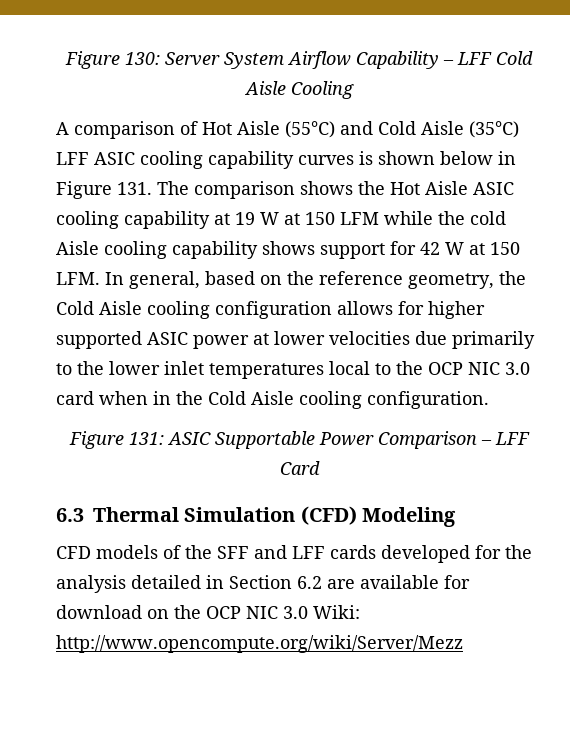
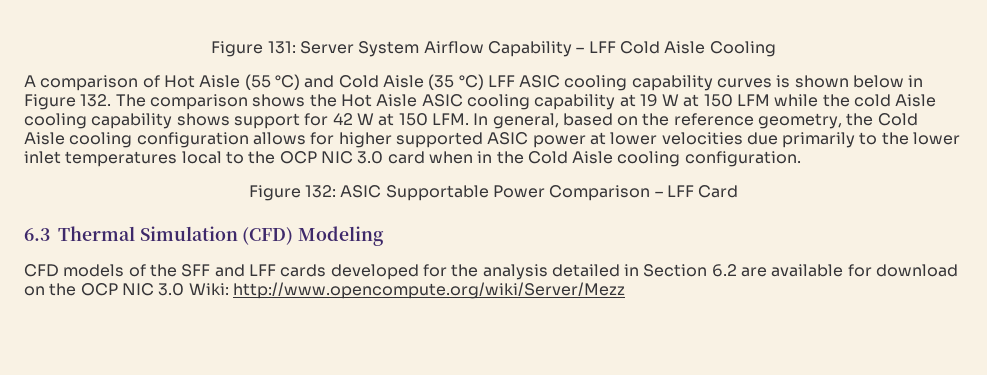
- Figure 130: Server System Airflow Capability – LFF Cold Aisle Cooling
+ Figure 131: Server System Airflow Capability – LFF Cold Aisle Cooling
- A comparison of Hot Aisle (55°C) and Cold Aisle (35°C) LFF ASIC cooling capability curves is shown below in Figure 131. The comparison shows the Hot Aisle ASIC cooling capability at 19 W at 150 LFM while the cold Aisle cooling capability shows support for 42 W at 150 LFM. In general, based on the reference geometry, the Cold Aisle cooling configuration allows for higher supported ASIC power at lower velocities due primarily to the lower inlet temperatures local to the OCP NIC 3.0 card when in the Cold Aisle cooling configuration.
+ A comparison of Hot Aisle (55 °C) and Cold Aisle (35 °C) LFF ASIC cooling capability curves is shown below in Figure 132. The comparison shows the Hot Aisle ASIC cooling capability at 19 W at 150 LFM while the cold Aisle cooling capability shows support for 42 W at 150 LFM. In general, based on the reference geometry, the Cold Aisle cooling configuration allows for higher supported ASIC power at lower velocities due primarily to the lower inlet temperatures local to the OCP NIC 3.0 card when in the Cold Aisle cooling configuration.
- Figure 131: ASIC Supportable Power Comparison – LFF Card
+ Figure 132: ASIC Supportable Power Comparison – LFF Card

